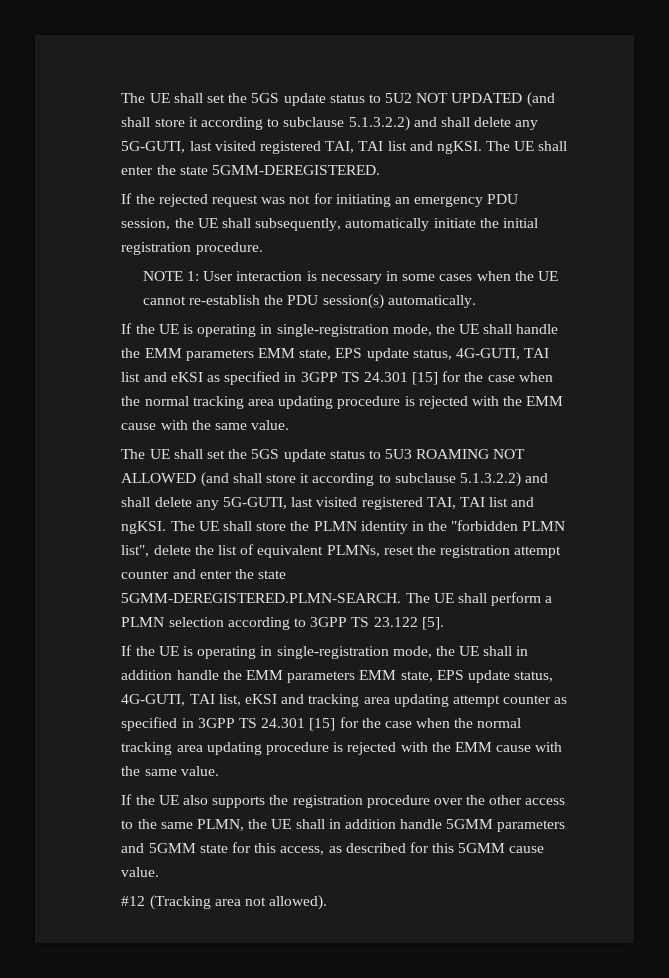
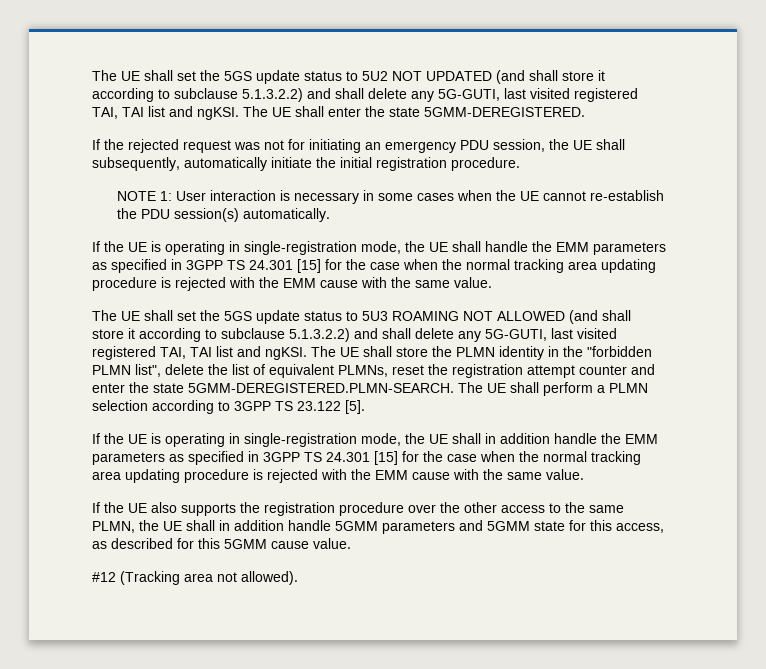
- If the UE is operating in single-registration mode, the UE shall handle the EMM parameters EMM state, EPS update status, 4G-GUTI, TAI list and eKSI as specified in 3GPP TS 24.301 [15] for the case when the normal tracking area updating procedure is rejected with the EMM cause with the same value.
+ If the UE is operating in single-registration mode, the UE shall handle the EMM parameters as specified in 3GPP TS 24.301 [15] for the case when the normal tracking area updating procedure is rejected with the EMM cause with the same value.
- If the UE is operating in single-registration mode, the UE shall in addition handle the EMM parameters EMM state, EPS update status, 4G-GUTI, TAI list, eKSI and tracking area updating attempt counter as specified in 3GPP TS 24.301 [15] for the case when the normal tracking area updating procedure is rejected with the EMM cause with the same value.
+ If the UE is operating in single-registration mode, the UE shall in addition handle the EMM parameters as specified in 3GPP TS 24.301 [15] for the case when the normal tracking area updating procedure is rejected with the EMM cause with the same value.

